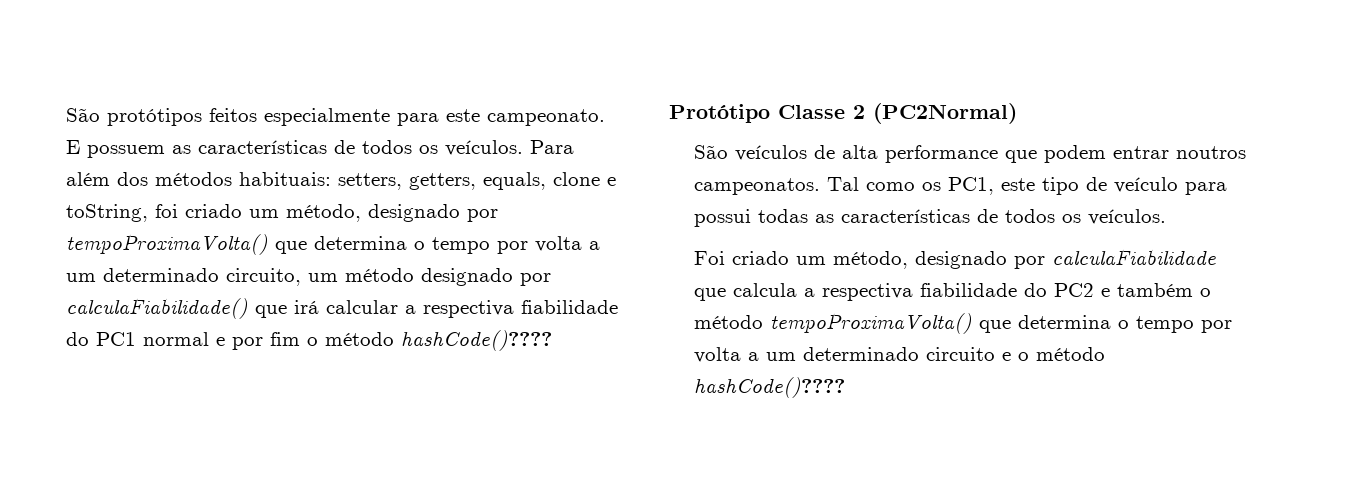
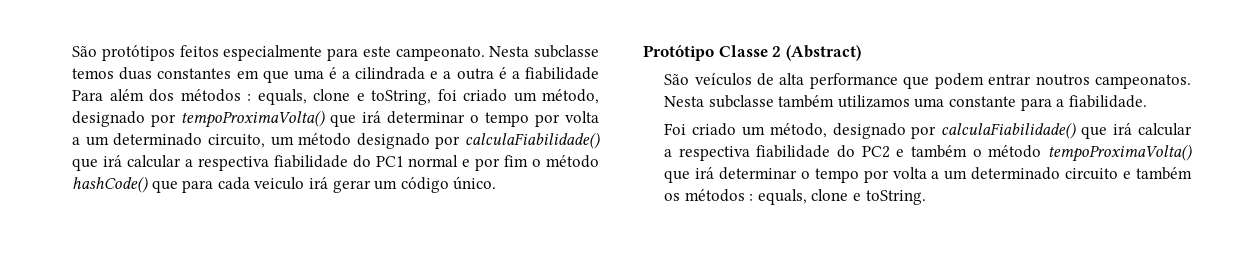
- E possuem as características de todos os veículos. Para além dos métodos habituais: setters, getters, equals, clone e toString, foi criado um método, designado por tempoProximaVolta() que determina o tempo por volta a um determinado circuito, um método designado por calculaFiabilidade() que irá calcular a respectiva fiabilidade do PC1 normal e por fim o método hashCode()????
+ Nesta subclasse temos duas constantes em que uma é a cilindrada e a outra é a fiabilidade Para além dos métodos : equals, clone e toString, foi criado um método, designado por tempoProximaVolta() que irá determinar o tempo por volta a um determinado circuito, um método designado por calculaFiabilidade() que irá calcular a respectiva fiabilidade do PC1 normal e por fim o método hashCode() que para cada veiculo irá gerar um código único.
- Protótipo Classe 2 (PC2Normal)
+ Protótipo Classe 2 (Abstract)
- Tal como os PC1, este tipo de veículo para possui todas as características de todos os veículos.
+ Nesta subclasse também utilizamos uma constante para a fiabilidade.
- Foi criado um método, designado por calculaFiabilidade que calcula a respectiva fiabilidade do PC2 e também o método tempoProximaVolta() que determina o tempo por volta a um determinado circuito e o método hashCode()????
+ Foi criado um método, designado por calculaFiabilidade() que irá calcular a respectiva fiabilidade do PC2 e também o método tempoProximaVolta() que irá determinar o tempo por volta a um determinado circuito e também os métodos : equals, clone e toString.

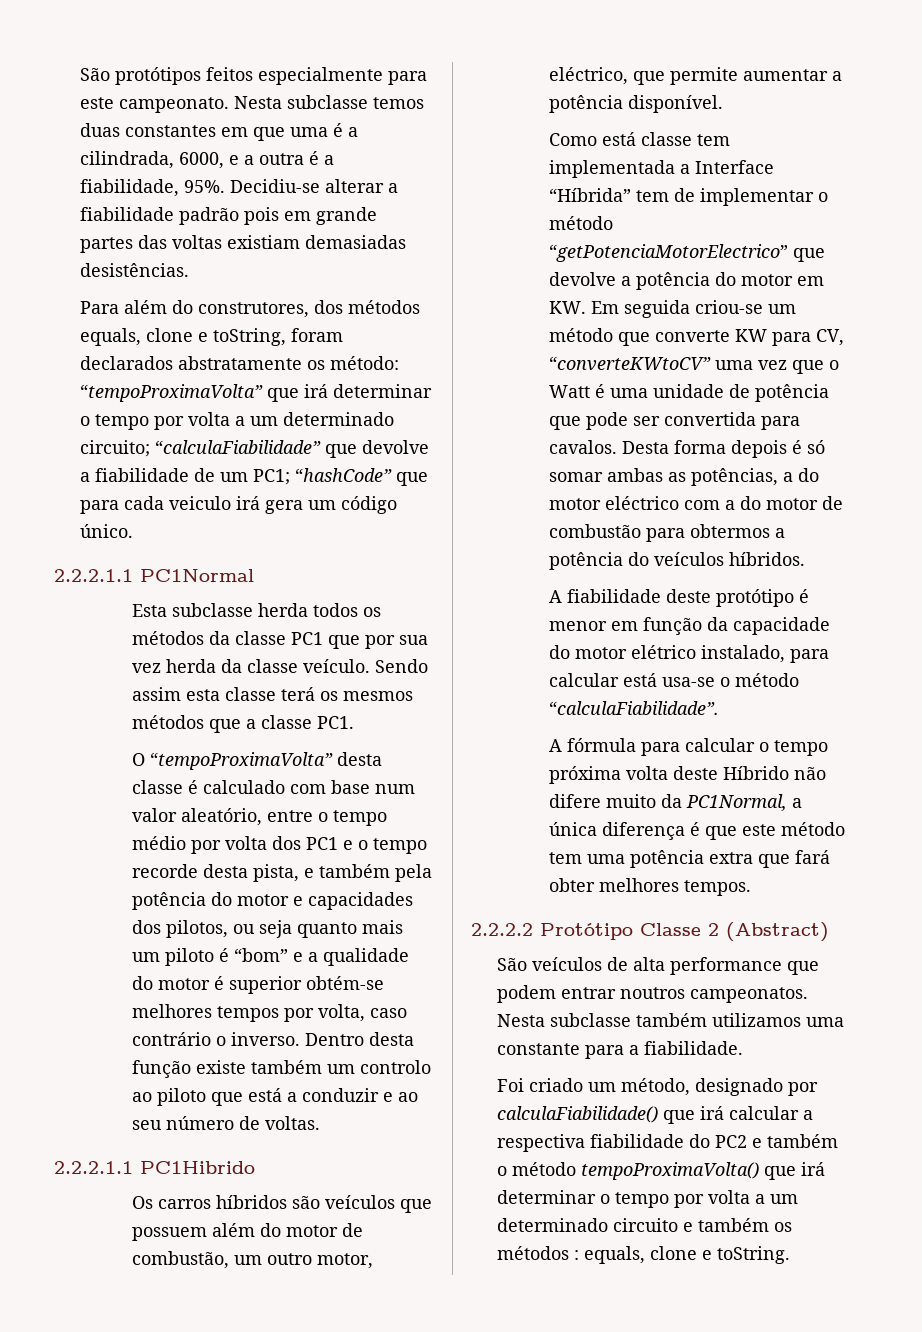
- Nesta subclasse temos duas constantes em que uma é a cilindrada e a outra é a fiabilidade Para além dos métodos : equals, clone e toString, foi criado um método, designado por tempoProximaVolta() que irá determinar o tempo por volta a um determinado circuito, um método designado por calculaFiabilidade() que irá calcular a respectiva fiabilidade do PC1 normal e por fim o método hashCode() que para cada veiculo irá gerar um código único.
+ Nesta subclasse temos duas constantes em que uma é a cilindrada, 6000, e a outra é a fiabilidade, 95%. Decidiu-se alterar a fiabilidade padrão pois em grande partes das voltas existiam demasiadas desistências.
+ Para além do construtores, dos métodos equals, clone e toString, foram declarados abstratamente os método: “tempoProximaVolta” que irá determinar o tempo por volta a um determinado circuito; “calculaFiabilidade” que devolve a fiabilidade de um PC1; “hashCode” que para cada veiculo irá gera um código único.
- Protótipo Classe 2 (Abstract)
+ 2.2.2.1.1 PC1Normal
+ Esta subclasse herda todos os métodos da classe PC1 que por sua vez herda da classe veículo. Sendo assim esta classe terá os mesmos métodos que a classe PC1.
+ O “tempoProximaVolta” desta classe é calculado com base num valor aleatório, entre o tempo médio por volta dos PC1 e o tempo recorde desta pista, e também pela potência do motor e capacidades dos pilotos, ou seja quanto mais um piloto é “bom” e a qualidade do motor é superior obtém-se melhores tempos por volta, caso contrário o inverso. Dentro desta função existe também um controlo ao piloto que está a conduzir e ao seu número de voltas.
+ 2.2.2.1.1 PC1Hibrido
+ Os carros híbridos são veículos que possuem além do motor de combustão, um outro motor, eléctrico, que permite aumentar a potência disponível.
+ Como está classe tem implementada a Interface “Híbrida” tem de implementar o método “getPotenciaMotorElectrico” que devolve a potência do motor em KW. Em seguida criou-se um método que converte KW para CV, “converteKWtoCV” uma vez que o Watt é uma unidade de potência que pode ser convertida para cavalos. Desta forma depois é só somar ambas as potências, a do motor eléctrico com a do motor de combustão para obtermos a potência do veículos híbridos.
+ A fiabilidade deste protótipo é menor em função da capacidade do motor elétrico instalado, para calcular está usa-se o método “calculaFiabilidade”.
+ A fórmula para calcular o tempo próxima volta deste Híbrido não difere muito da PC1Normal, a única diferença é que este método tem uma potência extra que fará obter melhores tempos.
+ 2.2.2.2 Protótipo Classe 2 (Abstract)

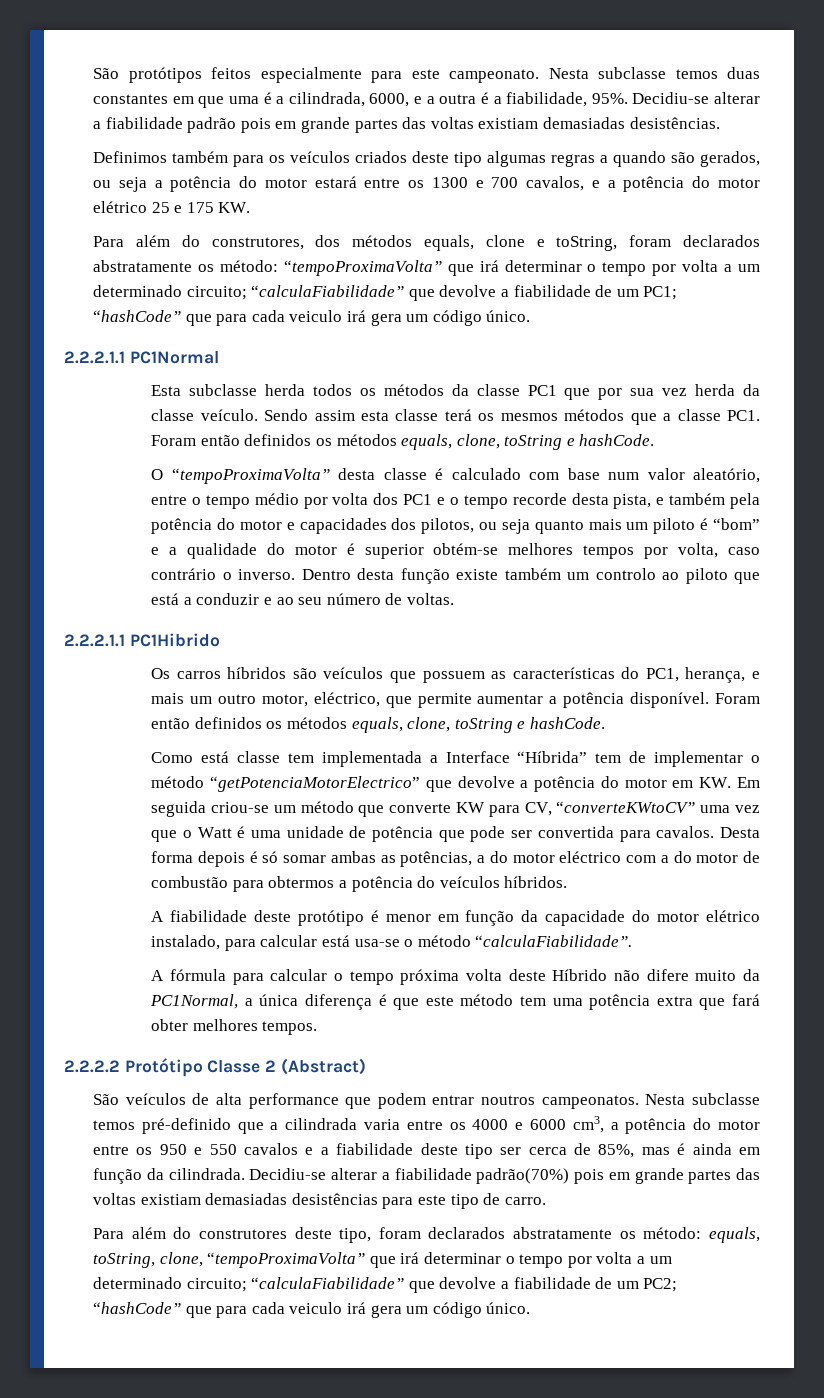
+ Definimos também para os veículos criados deste tipo algumas regras a quando são gerados, ou seja a potência do motor estará entre os 1300 e 700 cavalos, e a potência do motor elétrico 25 e 175 KW.
- Sendo assim esta classe terá os mesmos métodos que a classe PC1.
+ Sendo assim esta classe terá os mesmos métodos que a classe PC1. Foram então definidos os métodos equals, clone, toString e hashCode.
- Os carros híbridos são veículos que possuem além do motor de combustão, um outro motor, eléctrico, que permite aumentar a potência disponível.
+ Os carros híbridos são veículos que possuem as características do PC1, herança, e mais um outro motor, eléctrico, que permite aumentar a potência disponível. Foram então definidos os métodos equals, clone, toString e hashCode.
- Nesta subclasse também utilizamos uma constante para a fiabilidade.
- Foi criado um método, designado por calculaFiabilidade() que irá calcular a respectiva fiabilidade do PC2 e também o método tempoProximaVolta() que irá determinar o tempo por volta a um determinado circuito e também os métodos : equals, clone e toString.
+ Nesta subclasse temos pré-definido que a cilindrada varia entre os 4000 e 6000 cm3, a potência do motor entre os 950 e 550 cavalos e a fiabilidade deste tipo ser cerca de 85%, mas é ainda em função da cilindrada. Decidiu-se alterar a fiabilidade padrão(70%) pois em grande partes das voltas existiam demasiadas desistências para este tipo de carro.
+ Para além do construtores deste tipo, foram declarados abstratamente os método: equals, toString, clone, “tempoProximaVolta” que irá determinar o tempo por volta a um determinado circuito; “calculaFiabilidade” que devolve a fiabilidade de um PC2; “hashCode” que para cada veiculo irá gera um código único.

